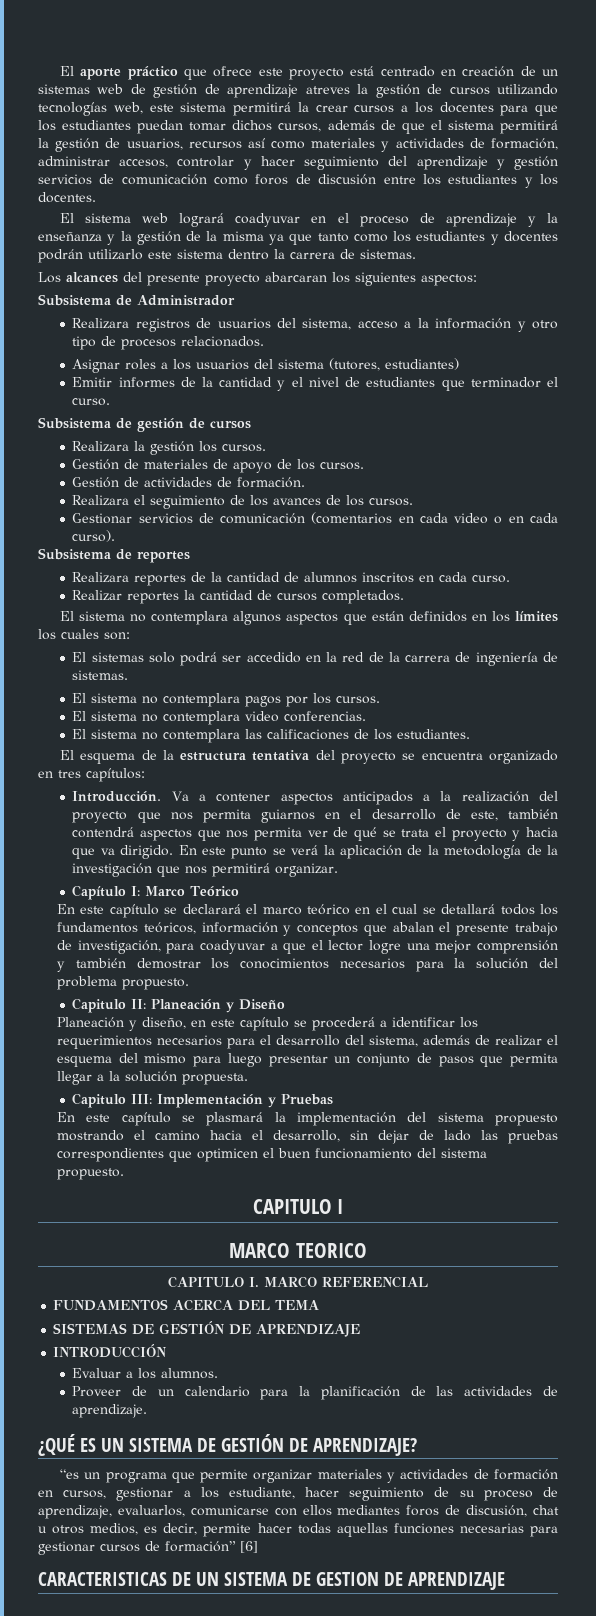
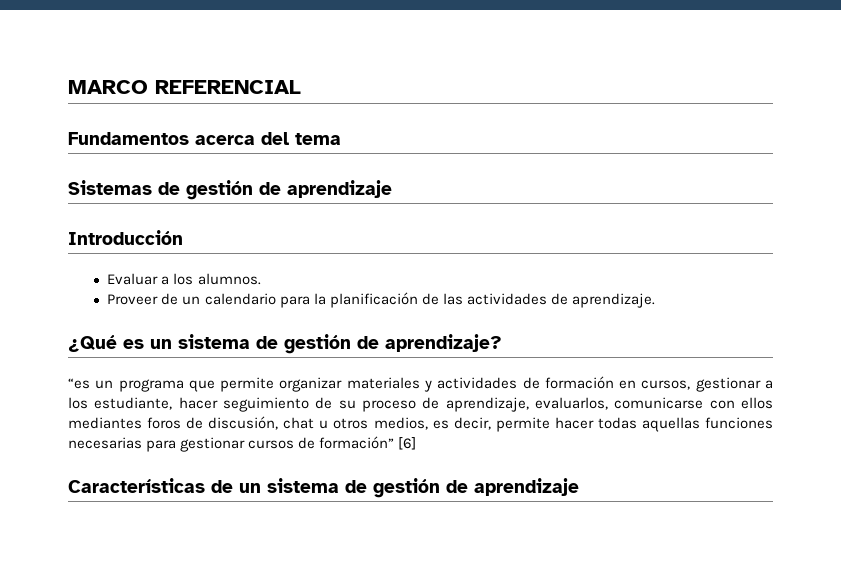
- El aporte práctico que ofrece este proyecto está centrado en creación de un sistemas web de gestión de aprendizaje atreves la gestión de cursos utilizando tecnologías web, este sistema permitirá la crear cursos a los docentes para que los estudiantes puedan tomar dichos cursos, además de que el sistema permitirá la gestión de usuarios, recursos así como materiales y actividades de formación, administrar accesos, controlar y hacer seguimiento del aprendizaje y gestión servicios de comunicación como foros de discusión entre los estudiantes y los docentes.
- El sistema web logrará coadyuvar en el proceso de aprendizaje y la enseñanza y la gestión de la misma ya que tanto como los estudiantes y docentes podrán utilizarlo este sistema dentro la carrera de sistemas.
- Los alcances del presente proyecto abarcaran los siguientes aspectos:
- Subsistema de Administrador
- Realizara registros de usuarios del sistema, acceso a la información y otro tipo de procesos relacionados.
- Asignar roles a los usuarios del sistema (tutores, estudiantes)
- Emitir informes de la cantidad y el nivel de estudiantes que terminador el curso.
- Subsistema de gestión de cursos
- Realizara la gestión los cursos.
- Gestión de materiales de apoyo de los cursos.
- Gestión de actividades de formación.
- Realizara el seguimiento de los avances de los cursos.
- Gestionar servicios de comunicación (comentarios en cada video o en cada curso).
- Subsistema de reportes
- Realizara reportes de la cantidad de alumnos inscritos en cada curso.
- Realizar reportes la cantidad de cursos completados.
- El sistema no contemplara algunos aspectos que están definidos en los límites los cuales son:
- El sistemas solo podrá ser accedido en la red de la carrera de ingeniería de sistemas.
- El sistema no contemplara pagos por los cursos.
- El sistema no contemplara video conferencias.
- El sistema no contemplara las calificaciones de los estudiantes.
- El esquema de la estructura tentativa del proyecto se encuentra organizado en tres capítulos:
- Introducción. Va a contener aspectos anticipados a la realización del proyecto que nos permita guiarnos en el desarrollo de este, también contendrá aspectos que nos permita ver de qué se trata el proyecto y hacia que va dirigido. En este punto se verá la aplicación de la metodología de la investigación que nos permitirá organizar.
- Capítulo I: Marco Teórico
- En este capítulo se declarará el marco teórico en el cual se detallará todos los fundamentos teóricos, información y conceptos que abalan el presente trabajo de investigación, para coadyuvar a que el lector logre una mejor comprensión y también demostrar los conocimientos necesarios para la solución del problema propuesto.
- Capitulo II: Planeación y Diseño
- Planeación y diseño, en este capítulo se procederá a identificar los requerimientos necesarios para el desarrollo del sistema, además de realizar el esquema del mismo para luego presentar un conjunto de pasos que permita llegar a la solución propuesta.
- Capitulo III: Implementación y Pruebas
- En este capítulo se plasmará la implementación del sistema propuesto mostrando el camino hacia el desarrollo, sin dejar de lado las pruebas correspondientes que optimicen el buen funcionamiento del sistema propuesto.
- CAPITULO I
- MARCO TEORICO
- CAPITULO I. MARCO REFERENCIAL
- FUNDAMENTOS ACERCA DEL TEMA
- SISTEMAS DE GESTIÓN DE APRENDIZAJE
- INTRODUCCIÓN
+ MARCO REFERENCIAL
+ Fundamentos acerca del tema
+ Sistemas de gestión de aprendizaje
+ Introducción
- ¿QUÉ ES UN SISTEMA DE GESTIÓN DE APRENDIZAJE?
+ ¿Qué es un sistema de gestión de aprendizaje?
- CARACTERISTICAS DE UN SISTEMA DE GESTION DE APRENDIZAJE
+ Características de un sistema de gestión de aprendizaje

